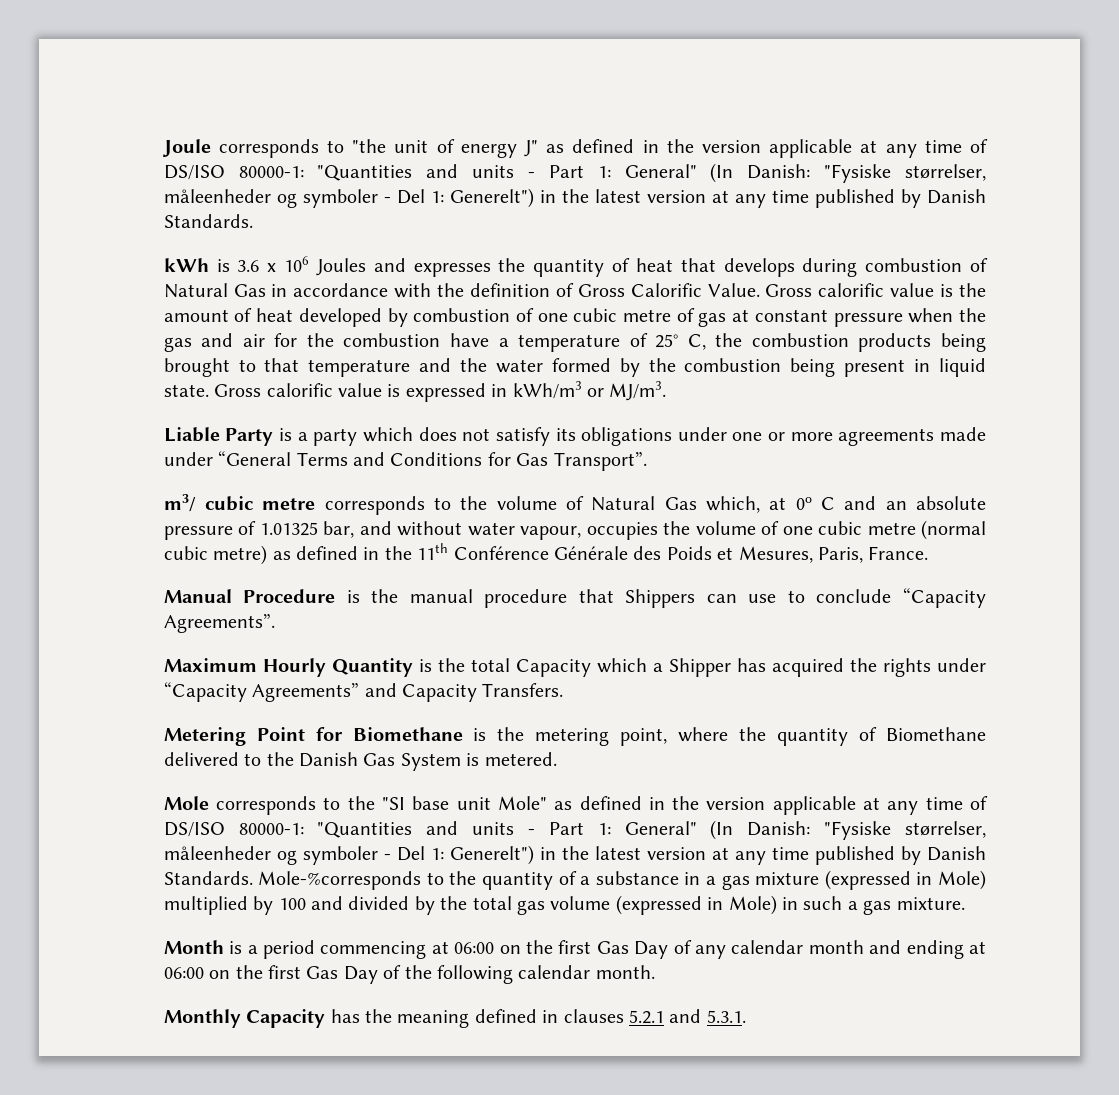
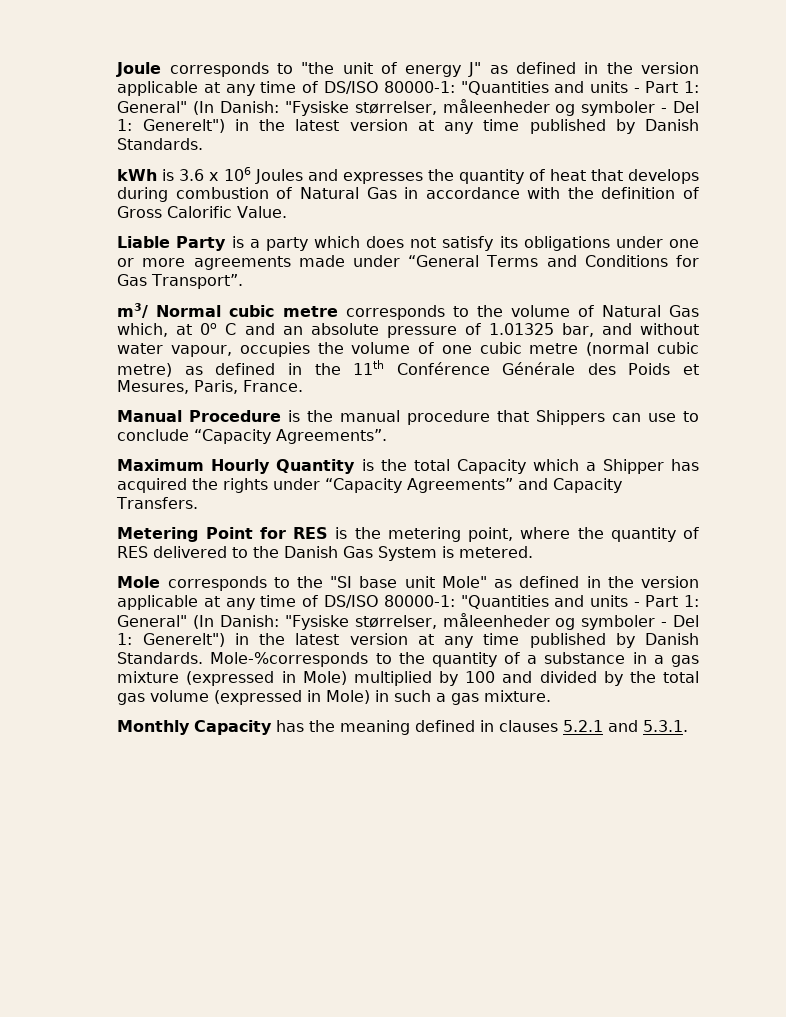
- Gross calorific value is the amount of heat developed by combustion of one cubic metre of gas at constant pressure when the gas and air for the combustion have a temperature of 25° C, the combustion products being brought to that temperature and the water formed by the combustion being present in liquid state. Gross calorific value is expressed in kWh/m3 or MJ/m3.
- m3/ cubic metre corresponds to the volume of Natural Gas which, at 0o C and an absolute pressure of 1.01325 bar, and without water vapour, occupies the volume of one cubic metre (normal cubic metre) as defined in the 11th Conférence Générale des Poids et Mesures, Paris, France.
+ m3/ Normal cubic metre corresponds to the volume of Natural Gas which, at 0o C and an absolute pressure of 1.01325 bar, and without water vapour, occupies the volume of one cubic metre (normal cubic metre) as defined in the 11th Conférence Générale des Poids et Mesures, Paris, France.
- Metering Point for Biomethane is the metering point, where the quantity of Biomethane delivered to the Danish Gas System is metered.
+ Metering Point for RES is the metering point, where the quantity of RES delivered to the Danish Gas System is metered.
- Month is a period commencing at 06:00 on the first Gas Day of any calendar month and ending at 06:00 on the first Gas Day of the following calendar month.

